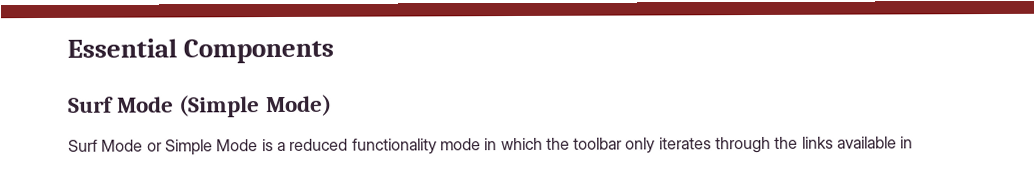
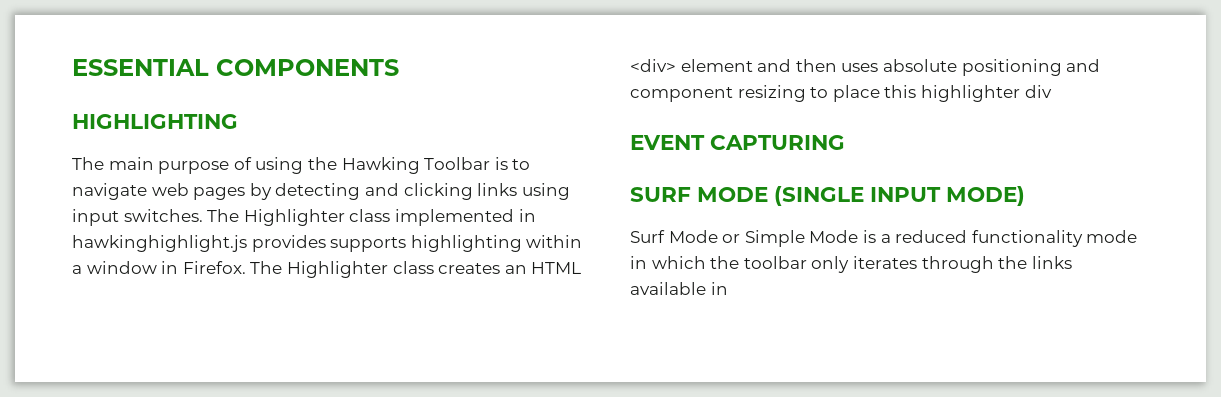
- Essential Components
- Surf Mode (Simple Mode)
+ ESSENTIAL COMPONENTS
+ HIGHLIGHTING
+ The main purpose of using the Hawking Toolbar is to navigate web pages by detecting and clicking links using input switches. The Highlighter class implemented in hawkinghighlight.js provides supports highlighting within a window in Firefox. The Highlighter class creates an HTML <div> element and then uses absolute positioning and component resizing to place this highlighter div
+ EVENT CAPTURING
+ SURF MODE (SINGLE INPUT MODE)

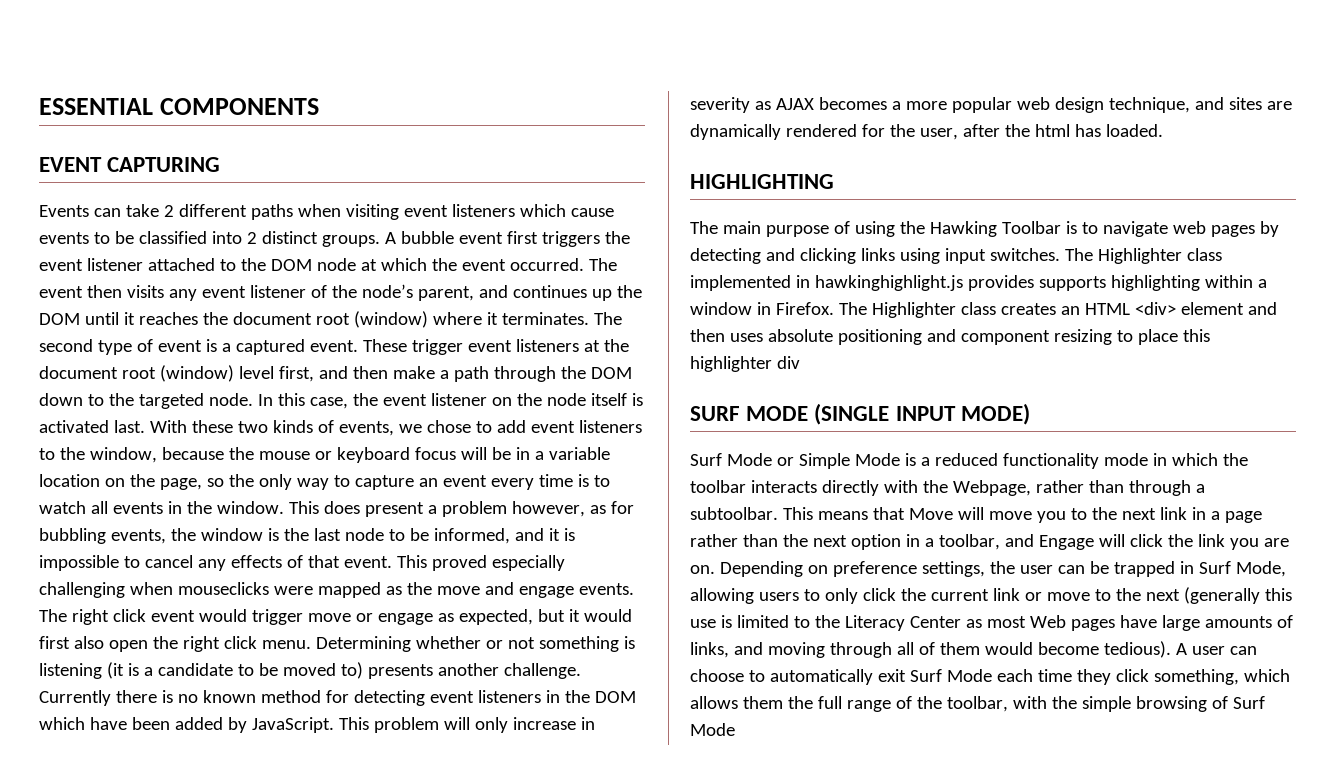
+ EVENT CAPTURING
+ Events can take 2 different paths when visiting event listeners which cause events to be classified into 2 distinct groups. A bubble event first triggers the event listener attached to the DOM node at which the event occurred. The event then visits any event listener of the node’s parent, and continues up the DOM until it reaches the document root (window) where it terminates. The second type of event is a captured event. These trigger event listeners at the document root (window) level first, and then make a path through the DOM down to the targeted node. In this case, the event listener on the node itself is activated last. With these two kinds of events, we chose to add event listeners to the window, because the mouse or keyboard focus will be in a variable location on the page, so the only way to capture an event every time is to watch all events in the window. This does present a problem however, as for bubbling events, the window is the last node to be informed, and it is impossible to cancel any effects of that event. This proved especially challenging when mouseclicks were mapped as the move and engage events. The right click event would trigger move or engage as expected, but it would first also open the right click menu. Determining whether or not something is listening (it is a candidate to be moved to) presents another challenge. Currently there is no known method for detecting event listeners in the DOM which have been added by JavaScript. This problem will only increase in severity as AJAX becomes a more popular web design technique, and sites are dynamically rendered for the user, after the html has loaded.
- EVENT CAPTURING
- Surf Mode or Simple Mode is a reduced functionality mode in which the toolbar only iterates through the links available in
+ Surf Mode or Simple Mode is a reduced functionality mode in which the toolbar interacts directly with the Webpage, rather than through a subtoolbar. This means that Move will move you to the next link in a page rather than the next option in a toolbar, and Engage will click the link you are on. Depending on preference settings, the user can be trapped in Surf Mode, allowing users to only click the current link or move to the next (generally this use is limited to the Literacy Center as most Web pages have large amounts of links, and moving through all of them would become tedious). A user can choose to automatically exit Surf Mode each time they click something, which allows them the full range of the toolbar, with the simple browsing of Surf Mode

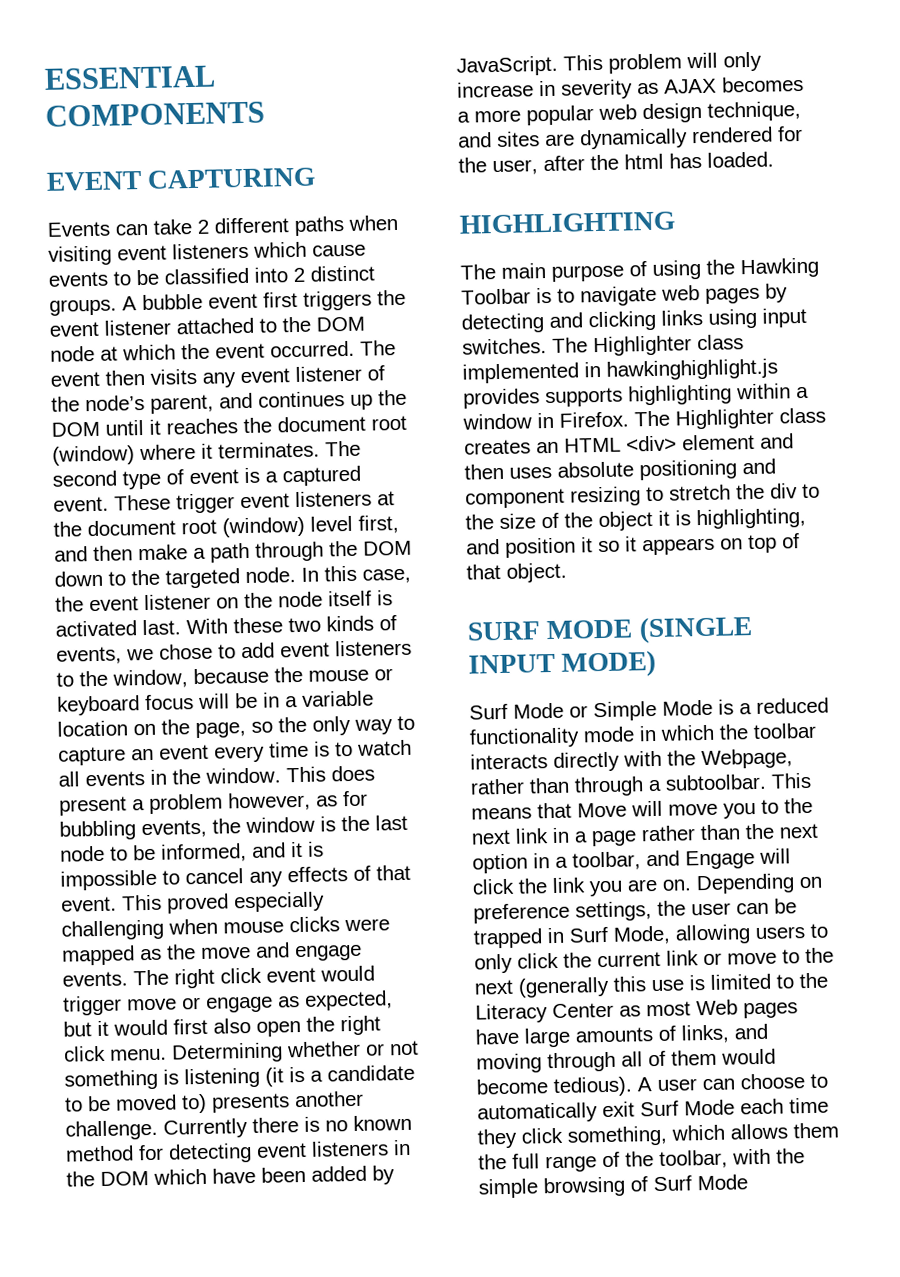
- This proved especially challenging when mouseclicks were mapped as the move and engage events.
+ This proved especially challenging when mouse clicks were mapped as the move and engage events.
- The Highlighter class creates an HTML <div> element and then uses absolute positioning and component resizing to place this highlighter div
+ The Highlighter class creates an HTML <div> element and then uses absolute positioning and component resizing to stretch the div to the size of the object it is highlighting, and position it so it appears on top of that object.

